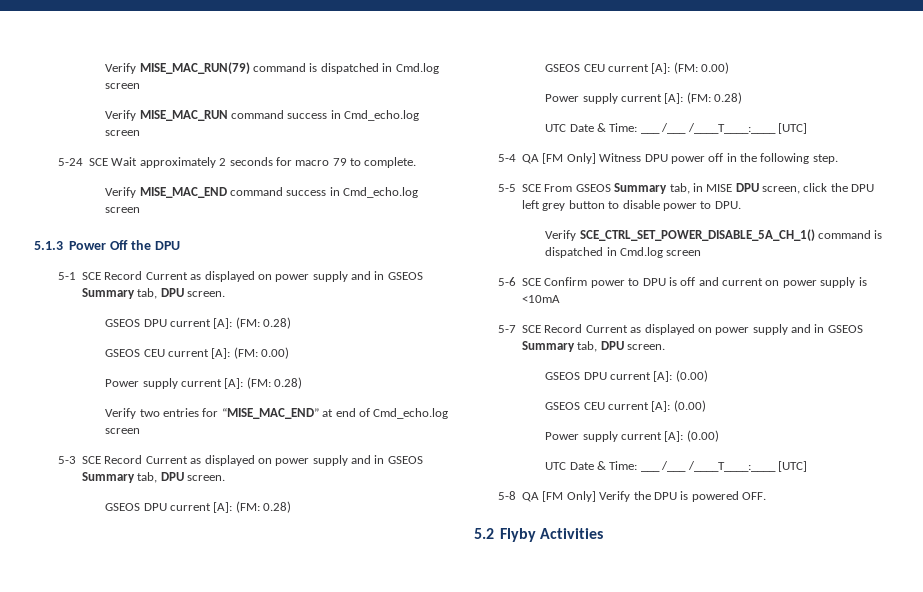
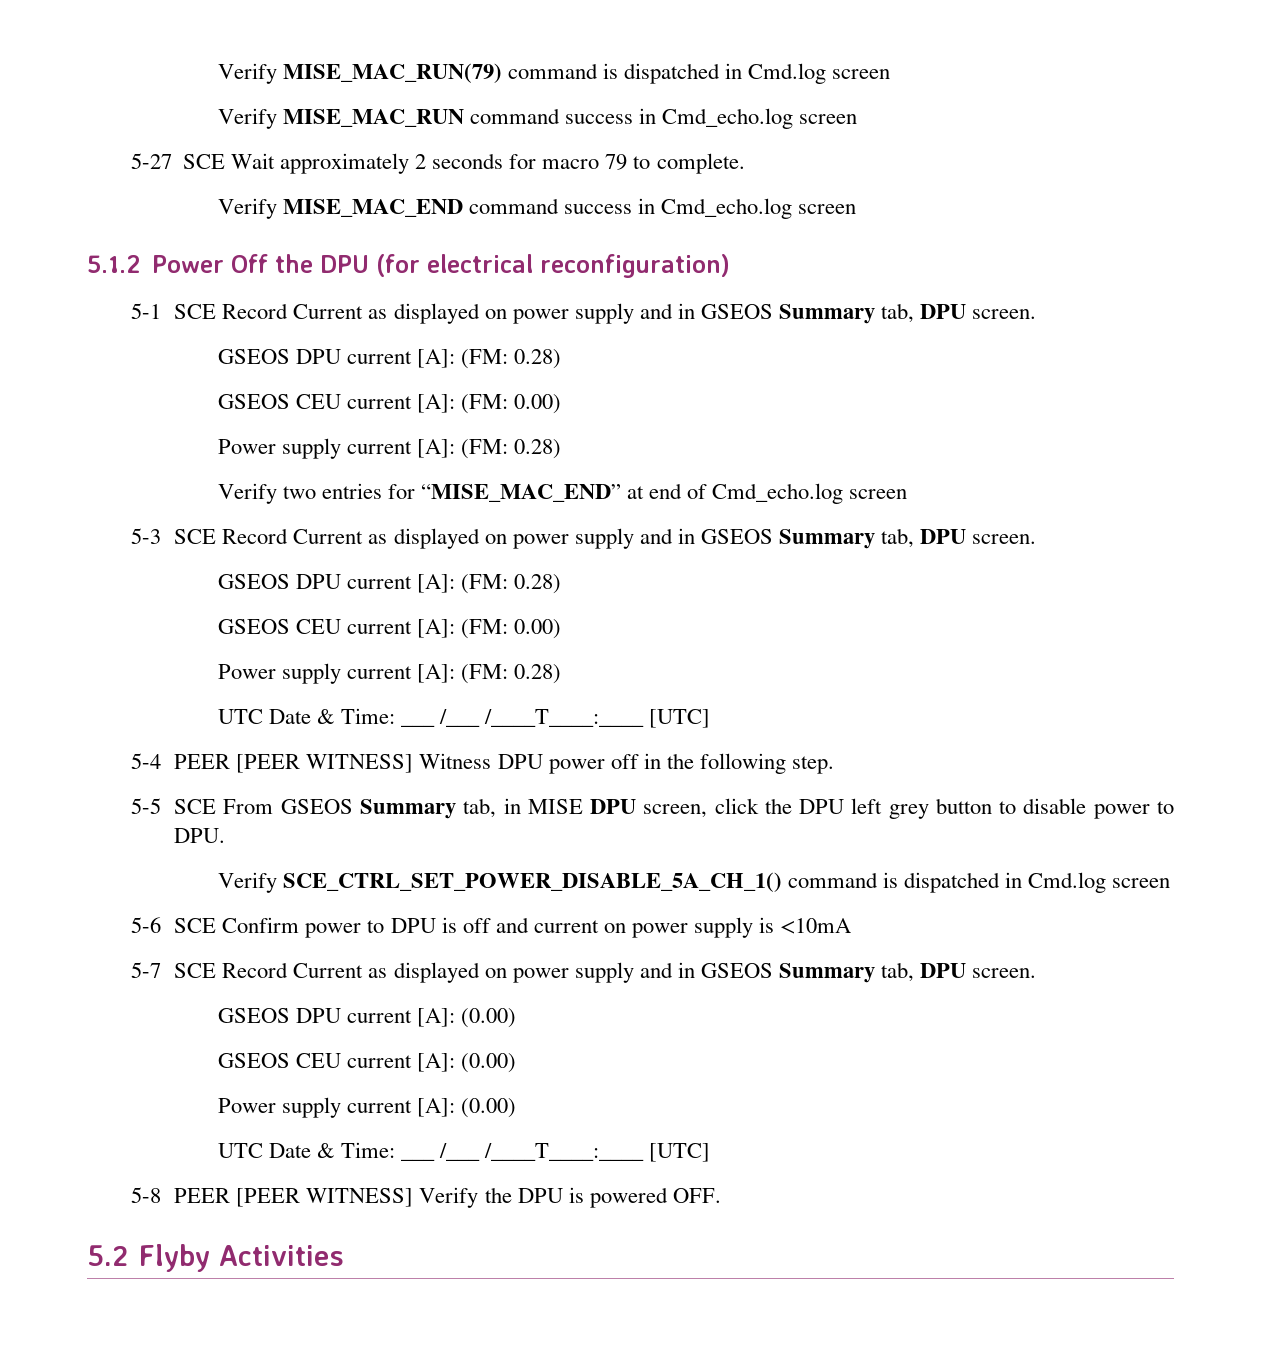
- 5-24 SCE Wait approximately 2 seconds for macro 79 to complete.
+ 5-27 SCE Wait approximately 2 seconds for macro 79 to complete.
- 5.1.3 Power Off the DPU
+ 5.1.2 Power Off the DPU (for electrical reconfiguration)
- 5-4 QA [FM Only] Witness DPU power off in the following step.
+ 5-4 PEER [PEER WITNESS] Witness DPU power off in the following step.
- 5-8 QA [FM Only] Verify the DPU is powered OFF.
+ 5-8 PEER [PEER WITNESS] Verify the DPU is powered OFF.

